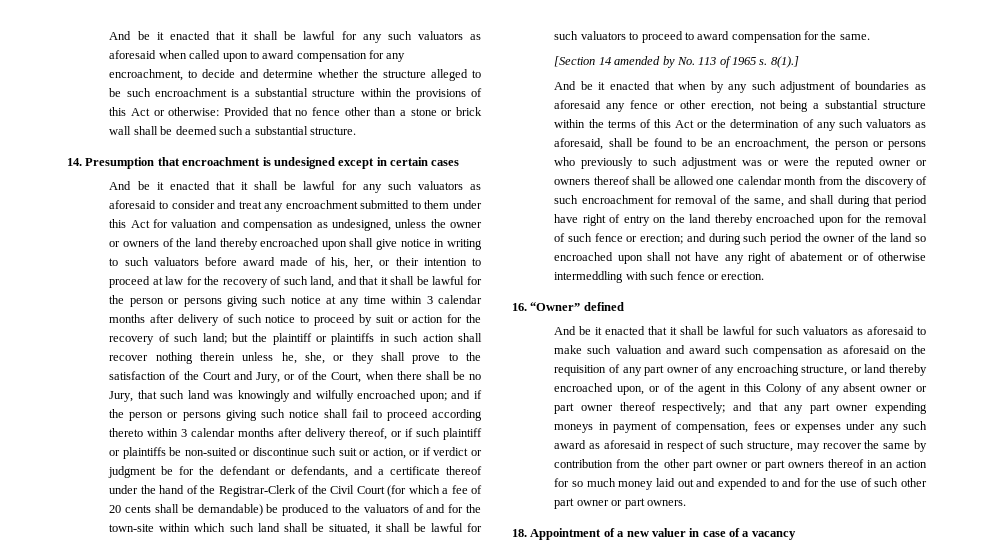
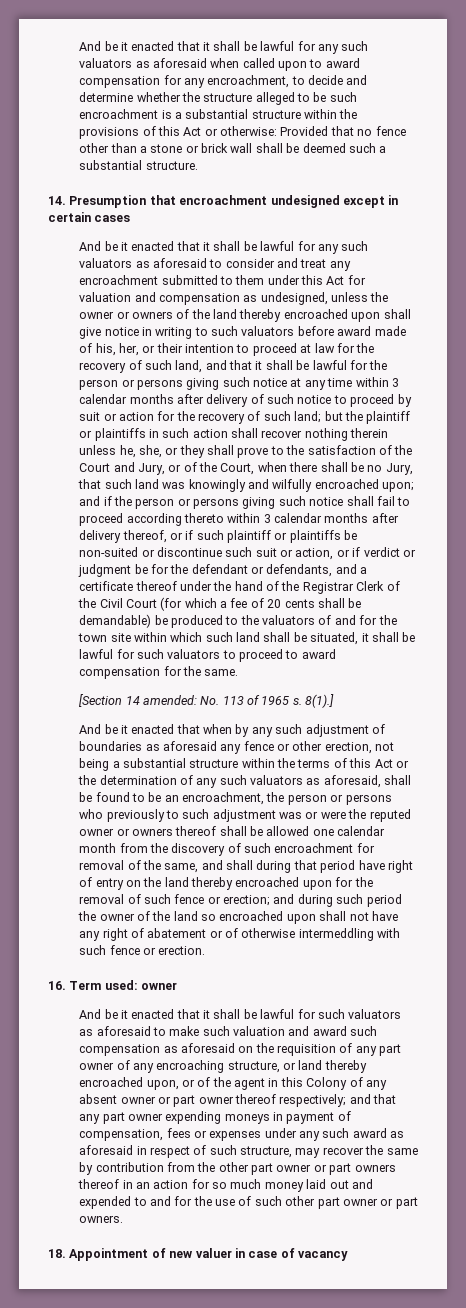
- 14. Presumption that encroachment is undesigned except in certain cases
+ 14. Presumption that encroachment undesigned except in certain cases
- and if the person or persons giving such notice shall fail to proceed according thereto within 3 calendar months after delivery thereof, or if such plaintiff or plaintiffs be non-suited or discontinue such suit or action, or if verdict or judgment be for the defendant or defendants, and a certificate thereof under the hand of the Registrar-Clerk of the Civil Court (for which a fee of 20 cents shall be demandable) be produced to the valuators of and for the town-site within which such land shall be situated, it shall be lawful for such valuators to proceed to award compensation for the same.
+ and if the person or persons giving such notice shall fail to proceed according thereto within 3 calendar months after delivery thereof, or if such plaintiff or plaintiffs be non-suited or discontinue such suit or action, or if verdict or judgment be for the defendant or defendants, and a certificate thereof under the hand of the Registrar Clerk of the Civil Court (for which a fee of 20 cents shall be demandable) be produced to the valuators of and for the town site within which such land shall be situated, it shall be lawful for such valuators to proceed to award compensation for the same.
- [Section 14 amended by No. 113 of 1965 s.
+ [Section 14 amended: No. 113 of 1965 s.
- 16. “Owner” defined
+ 16. Term used: owner
- 18. Appointment of a new valuer in case of a vacancy
+ 18. Appointment of new valuer in case of vacancy

